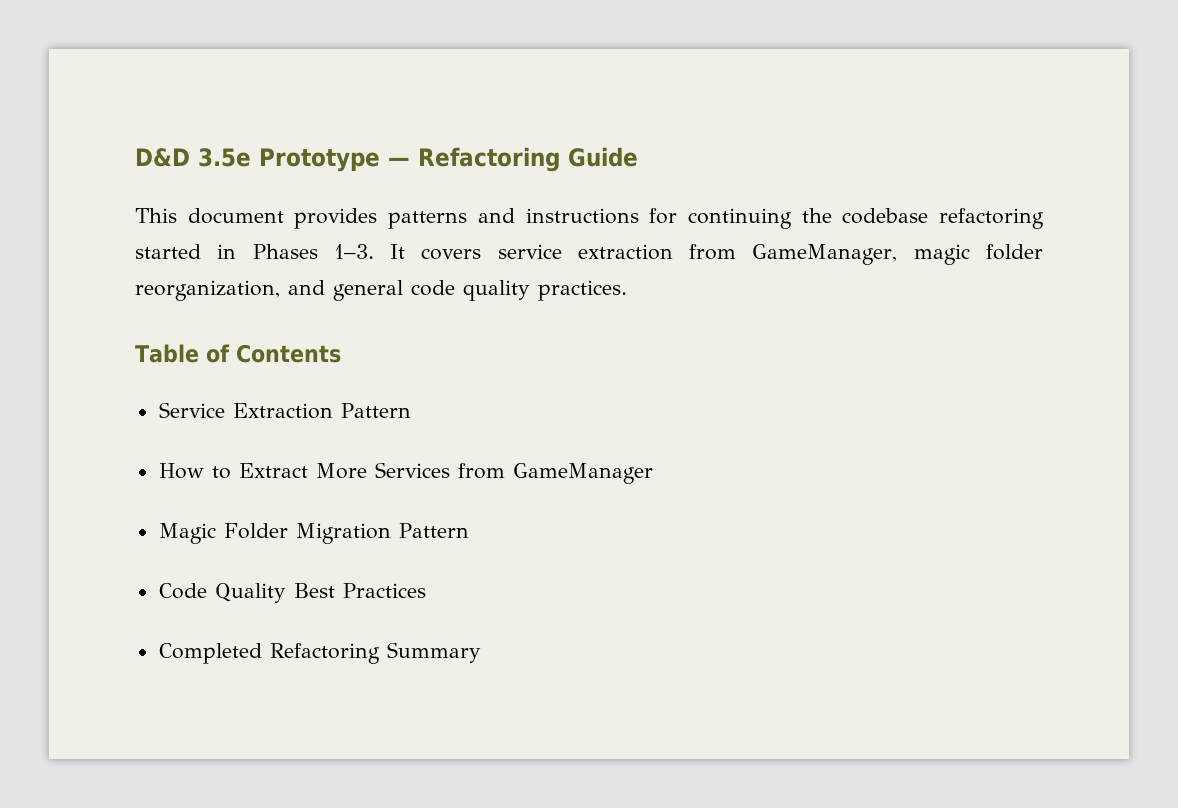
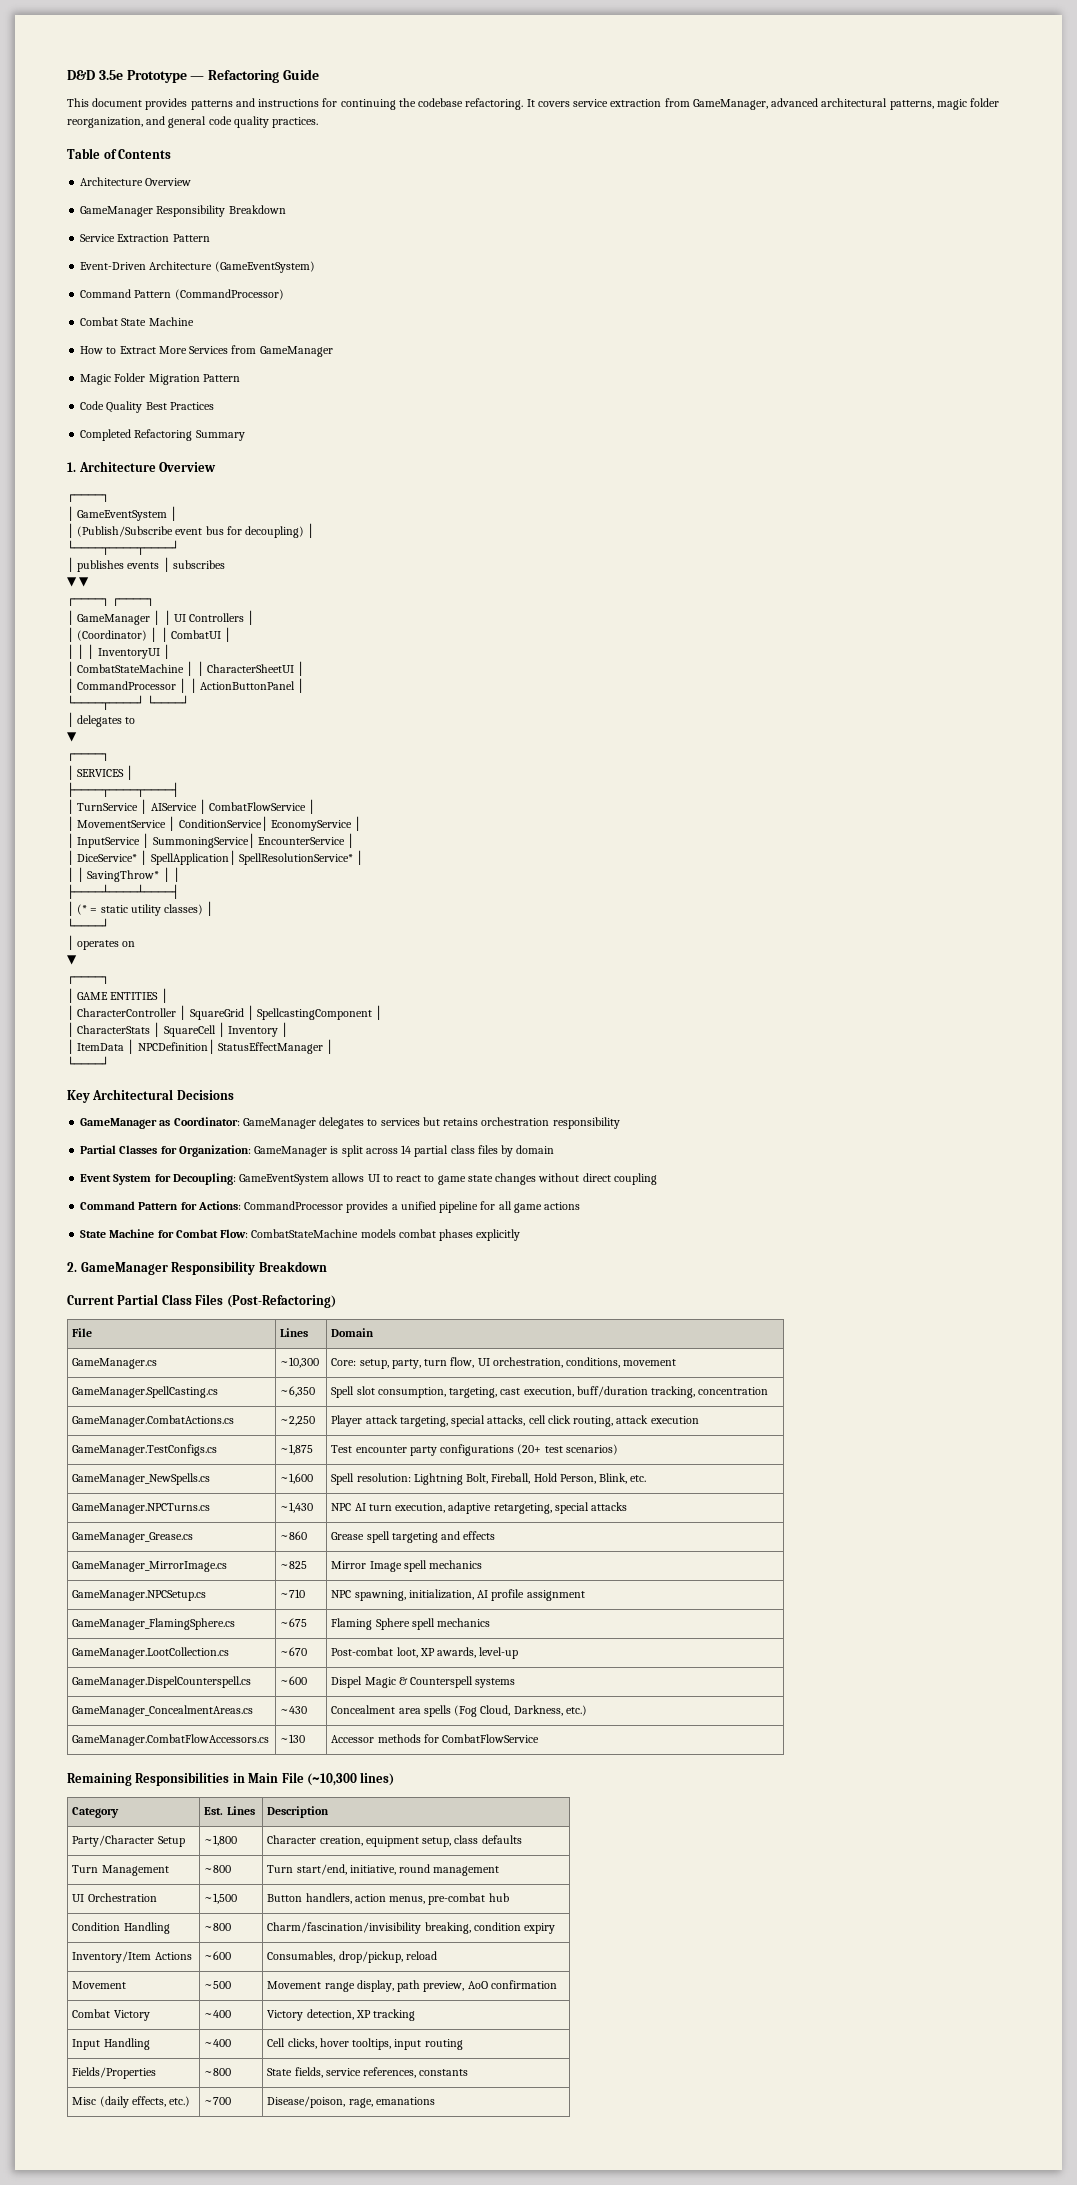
- This document provides patterns and instructions for continuing the codebase refactoring started in Phases 1–3.
+ This document provides patterns and instructions for continuing the codebase refactoring.
- It covers service extraction from GameManager, magic folder reorganization, and general code quality practices.
+ It covers service extraction from GameManager, advanced architectural patterns, magic folder reorganization, and general code quality practices.
  Table of Contents
+ Architecture Overview
+ GameManager Responsibility Breakdown
  Service Extraction Pattern
+ Event-Driven Architecture (GameEventSystem)
+ Command Pattern (CommandProcessor)
+ Combat State Machine
+ 1. Architecture Overview
+ ┌────┐
+ │ GameEventSystem │
+ │ (Publish/Subscribe event bus for decoupling) │
+ └────┬────┬────┘
+ │ publishes events │ subscribes
+ ▼ ▼
+ ┌────┐ ┌────┐
+ │ GameManager │ │ UI Controllers │
+ │ (Coordinator) │ │ CombatUI │
+ │ │ │ InventoryUI │
+ │ CombatStateMachine │ │ CharacterSheetUI │
+ │ CommandProcessor │ │ ActionButtonPanel │
+ └────┬────┘ └────┘
+ │ delegates to
+ ▼
+ ┌────┐
+ │ SERVICES │
+ ├────┬────┬────┤
+ │ TurnService │ AIService │ CombatFlowService │
+ │ MovementService │ ConditionService│ EconomyService │
+ │ InputService │ SummoningService│ EncounterService │
+ │ DiceService* │ SpellApplication│ SpellResolutionService* │
+ │ │ SavingThrow* │ │
+ ├────┴────┴────┤
+ │ (* = static utility classes) │
+ └────┘
+ │ operates on
+ ▼
+ ┌────┐
+ │ GAME ENTITIES │
+ │ CharacterController │ SquareGrid │ SpellcastingComponent │
+ │ CharacterStats │ SquareCell │ Inventory │
+ │ ItemData │ NPCDefinition│ StatusEffectManager │
+ └────┘
+ Key Architectural Decisions
+ GameManager as Coordinator: GameManager delegates to services but retains orchestration responsibility
+ Partial Classes for Organization: GameManager is split across 14 partial class files by domain
+ Event System for Decoupling: GameEventSystem allows UI to react to game state changes without direct coupling
+ Command Pattern for Actions: CommandProcessor provides a unified pipeline for all game actions
+ State Machine for Combat Flow: CombatStateMachine models combat phases explicitly
+ 2. GameManager Responsibility Breakdown
+ Current Partial Class Files (Post-Refactoring)
+ File | Lines | Domain
+ GameManager.cs | ~10,300 | Core: setup, party, turn flow, UI orchestration, conditions, movement
+ GameManager.SpellCasting.cs | ~6,350 | Spell slot consumption, targeting, cast execution, buff/duration tracking, concentration
+ GameManager.CombatActions.cs | ~2,250 | Player attack targeting, special attacks, cell click routing, attack execution
+ GameManager.TestConfigs.cs | ~1,875 | Test encounter party configurations (20+ test scenarios)
+ GameManager_NewSpells.cs | ~1,600 | Spell resolution: Lightning Bolt, Fireball, Hold Person, Blink, etc.
+ GameManager.NPCTurns.cs | ~1,430 | NPC AI turn execution, adaptive retargeting, special attacks
+ GameManager_Grease.cs | ~860 | Grease spell targeting and effects
+ GameManager_MirrorImage.cs | ~825 | Mirror Image spell mechanics
+ GameManager.NPCSetup.cs | ~710 | NPC spawning, initialization, AI profile assignment
+ GameManager_FlamingSphere.cs | ~675 | Flaming Sphere spell mechanics
+ GameManager.LootCollection.cs | ~670 | Post-combat loot, XP awards, level-up
+ GameManager.DispelCounterspell.cs | ~600 | Dispel Magic & Counterspell systems
+ GameManager_ConcealmentAreas.cs | ~430 | Concealment area spells (Fog Cloud, Darkness, etc.)
+ GameManager.CombatFlowAccessors.cs | ~130 | Accessor methods for CombatFlowService
+ Remaining Responsibilities in Main File (~10,300 lines)
+ Category | Est. Lines | Description
+ Party/Character Setup | ~1,800 | Character creation, equipment setup, class defaults
+ Turn Management | ~800 | Turn start/end, initiative, round management
+ UI Orchestration | ~1,500 | Button handlers, action menus, pre-combat hub
+ Condition Handling | ~800 | Charm/fascination/invisibility breaking, condition expiry
+ Inventory/Item Actions | ~600 | Consumables, drop/pickup, reload
+ Movement | ~500 | Movement range display, path preview, AoO confirmation
+ Combat Victory | ~400 | Victory detection, XP tracking
+ Input Handling | ~400 | Cell clicks, hover tooltips, input routing
+ Fields/Properties | ~800 | State fields, service references, constants
+ Misc (daily effects, etc.) | ~700 | Disease/poison, rage, emanations

